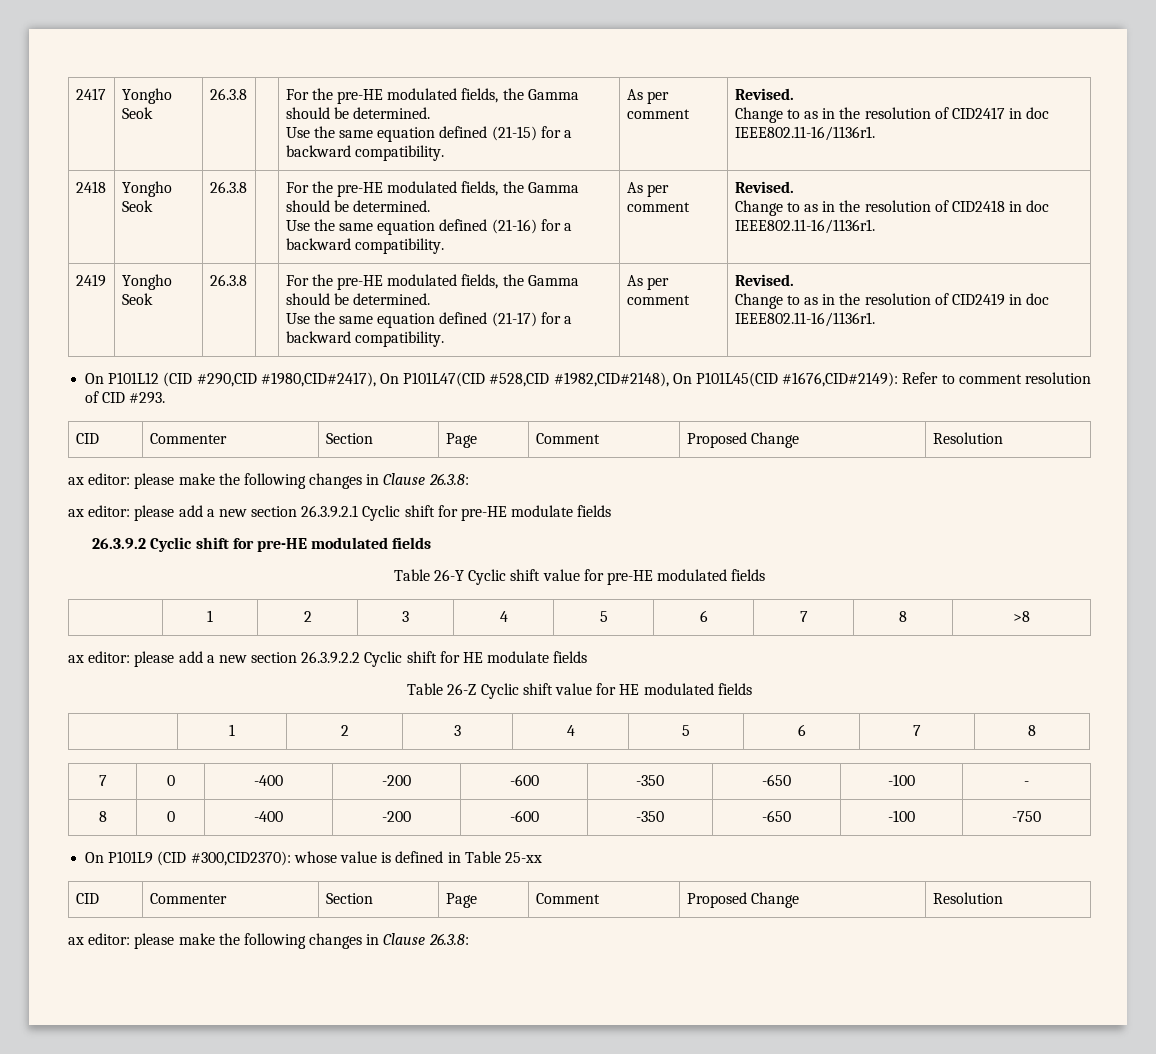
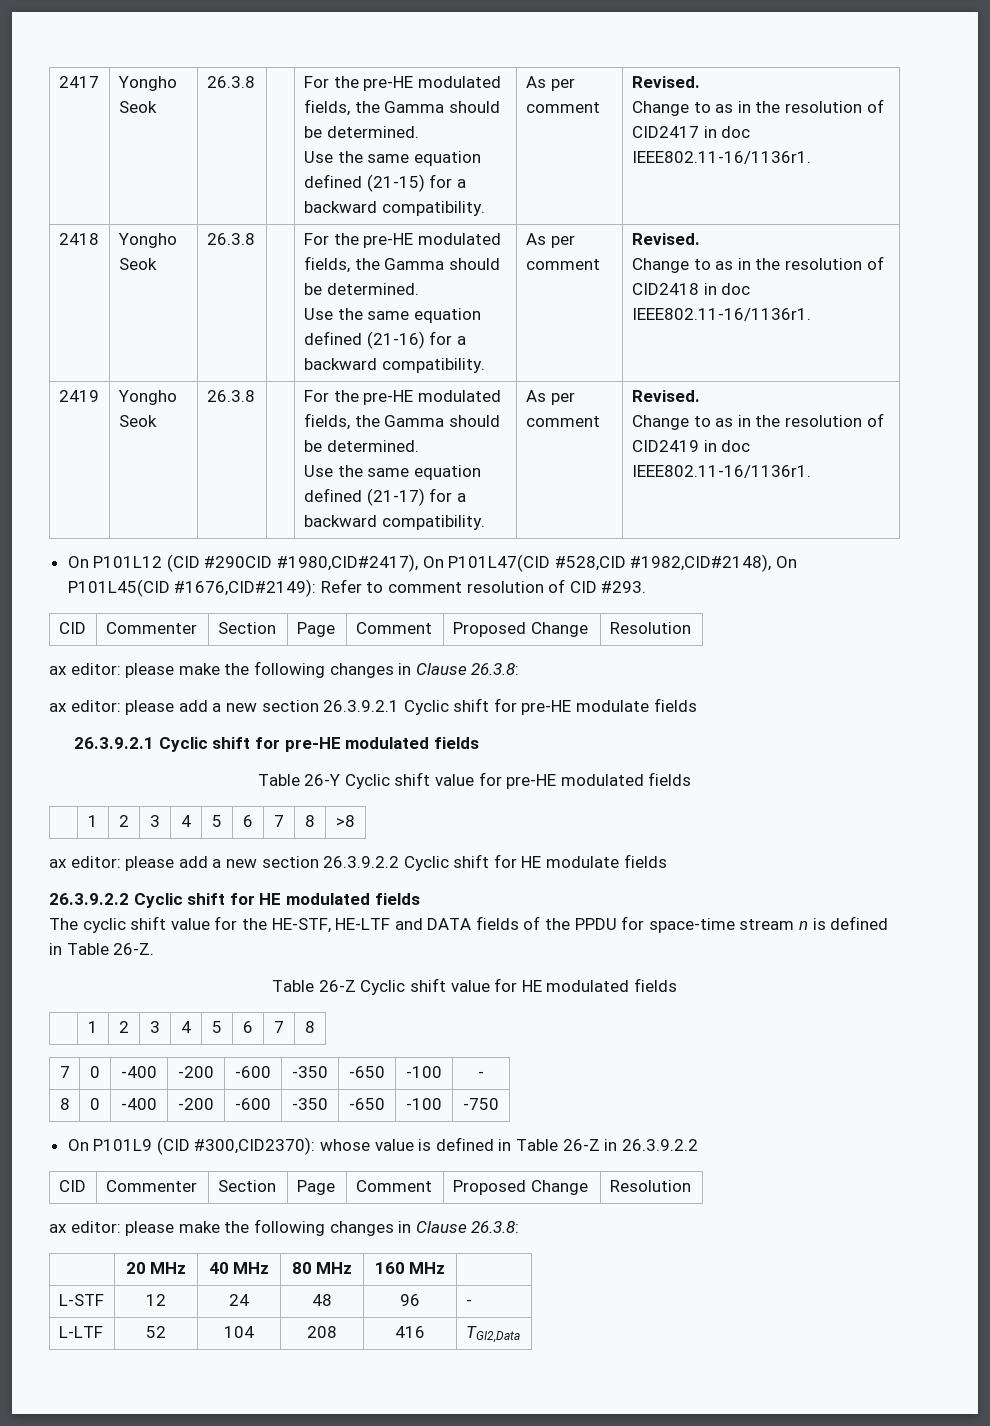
- On P101L12 (CID #290,CID #1980,CID#2417), On P101L47(CID #528,CID #1982,CID#2148), On P101L45(CID #1676,CID#2149): Refer to comment resolution of CID #293.
+ On P101L12 (CID #290CID #1980,CID#2417), On P101L47(CID #528,CID #1982,CID#2148), On P101L45(CID #1676,CID#2149): Refer to comment resolution of CID #293.
- 26.3.9.2 Cyclic shift for pre-HE modulated fields
+ 26.3.9.2.1 Cyclic shift for pre-HE modulated fields
+ 26.3.9.2.2 Cyclic shift for HE modulated fields
+ The cyclic shift value for the HE-STF, HE-LTF and DATA fields of the PPDU for space-time stream n is defined in Table 26-Z.
- On P101L9 (CID #300,CID2370): whose value is defined in Table 25-xx
+ On P101L9 (CID #300,CID2370): whose value is defined in Table 26-Z in 26.3.9.2.2
+ | 20 MHz | 40 MHz | 80 MHz | 160 MHz |
+ L-STF | 12 | 24 | 48 | 96 | -
+ L-LTF | 52 | 104 | 208 | 416 | TGI2,Data

